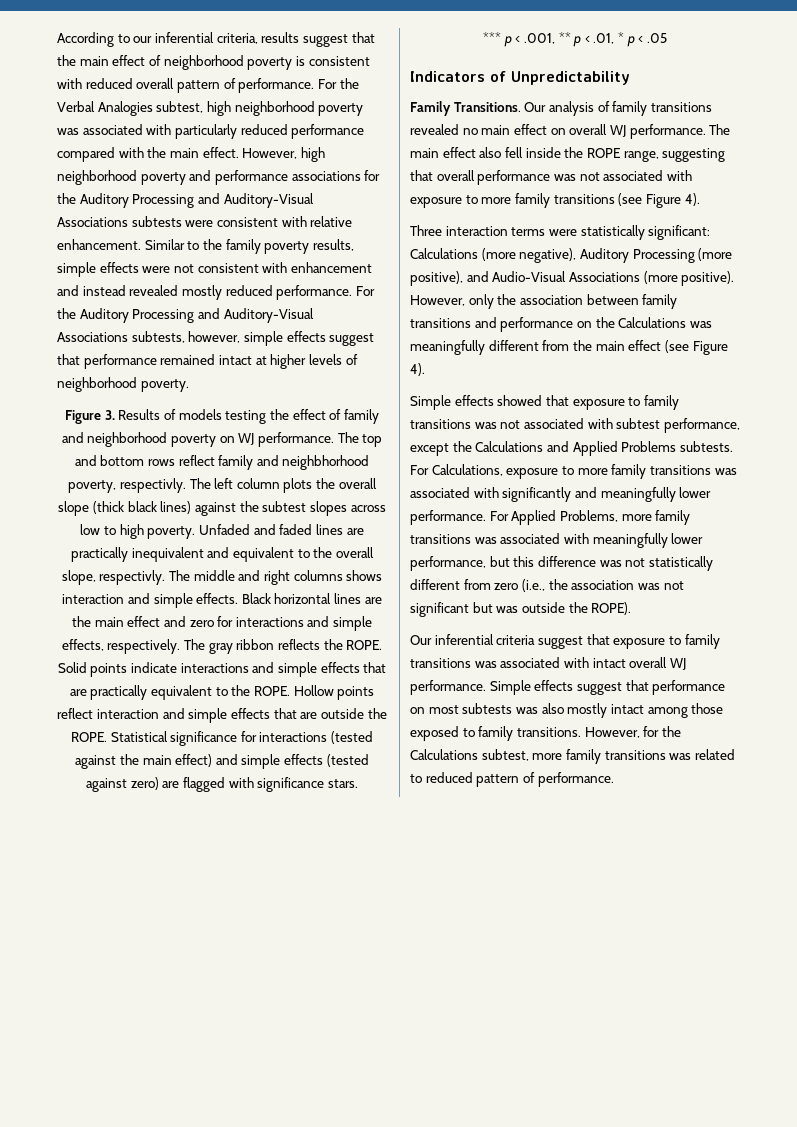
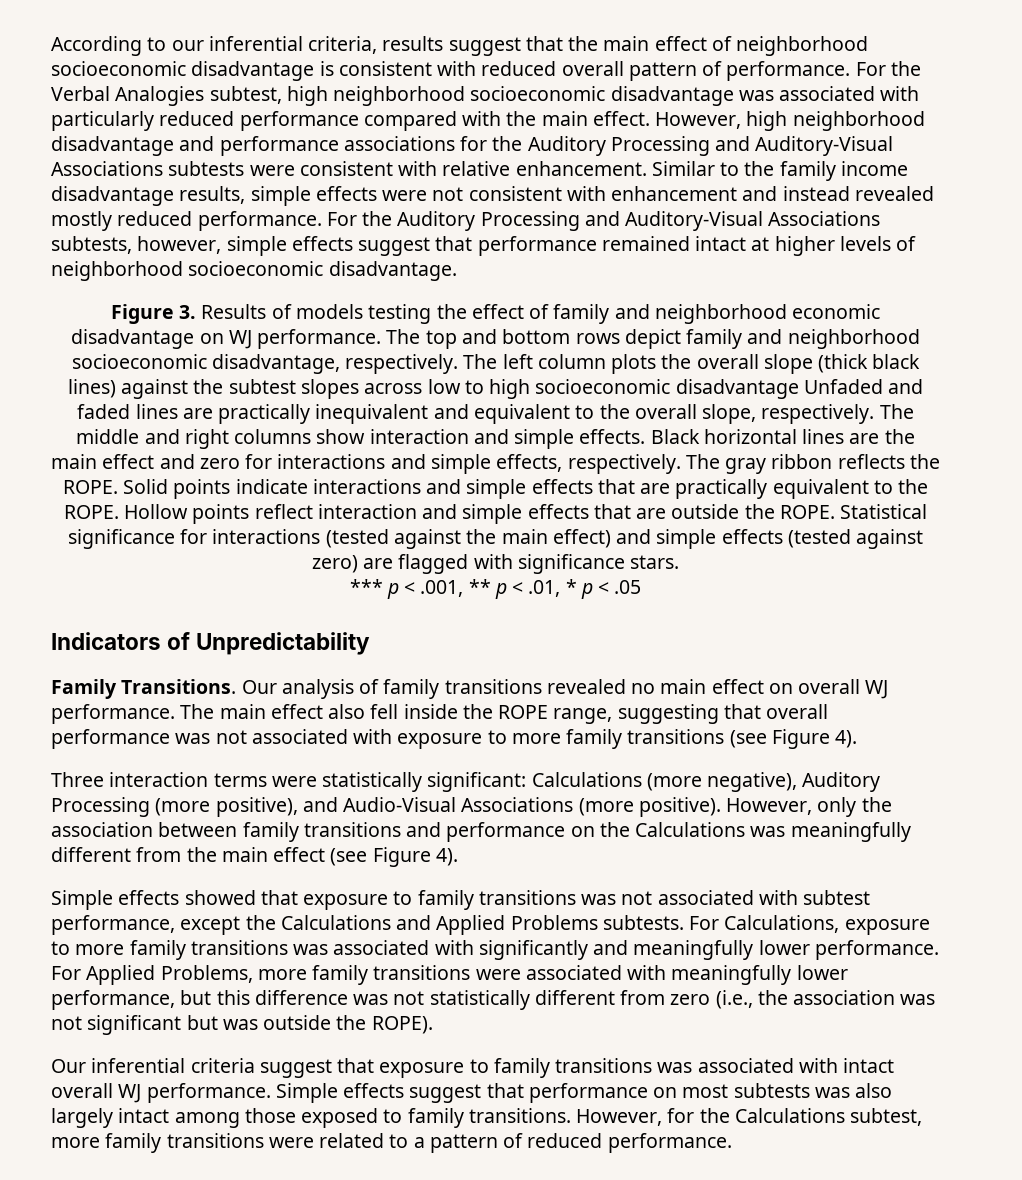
- According to our inferential criteria, results suggest that the main effect of neighborhood poverty is consistent with reduced overall pattern of performance.
+ According to our inferential criteria, results suggest that the main effect of neighborhood socioeconomic disadvantage is consistent with reduced overall pattern of performance.
- For the Verbal Analogies subtest, high neighborhood poverty was associated with particularly reduced performance compared with the main effect.
+ For the Verbal Analogies subtest, high neighborhood socioeconomic disadvantage was associated with particularly reduced performance compared with the main effect.
- However, high neighborhood poverty and performance associations for the Auditory Processing and Auditory-Visual Associations subtests were consistent with relative enhancement.
+ However, high neighborhood disadvantage and performance associations for the Auditory Processing and Auditory-Visual Associations subtests were consistent with relative enhancement.
- Similar to the family poverty results, simple effects were not consistent with enhancement and instead revealed mostly reduced performance.
+ Similar to the family income disadvantage results, simple effects were not consistent with enhancement and instead revealed mostly reduced performance.
- For the Auditory Processing and Auditory-Visual Associations subtests, however, simple effects suggest that performance remained intact at higher levels of neighborhood poverty.
+ For the Auditory Processing and Auditory-Visual Associations subtests, however, simple effects suggest that performance remained intact at higher levels of neighborhood socioeconomic disadvantage.
- Figure 3. Results of models testing the effect of family and neighborhood poverty on WJ performance.
+ Figure 3. Results of models testing the effect of family and neighborhood economic disadvantage on WJ performance.
- The top and bottom rows reflect family and neighbhorhood poverty, respectivly.
+ The top and bottom rows depict family and neighborhood socioeconomic disadvantage, respectively.
- The left column plots the overall slope (thick black lines) against the subtest slopes across low to high poverty. Unfaded and faded lines are practically inequivalent and equivalent to the overall slope, respectivly.
+ The left column plots the overall slope (thick black lines) against the subtest slopes across low to high socioeconomic disadvantage Unfaded and faded lines are practically inequivalent and equivalent to the overall slope, respectively.
- The middle and right columns shows interaction and simple effects.
+ The middle and right columns show interaction and simple effects.
- For Applied Problems, more family transitions was associated with meaningfully lower performance, but this difference was not statistically different from zero (i.e., the association was not significant but was outside the ROPE).
+ For Applied Problems, more family transitions were associated with meaningfully lower performance, but this difference was not statistically different from zero (i.e., the association was not significant but was outside the ROPE).
- Simple effects suggest that performance on most subtests was also mostly intact among those exposed to family transitions.
+ Simple effects suggest that performance on most subtests was also largely intact among those exposed to family transitions.
- However, for the Calculations subtest, more family transitions was related to reduced pattern of performance.
+ However, for the Calculations subtest, more family transitions were related to a pattern of reduced performance.

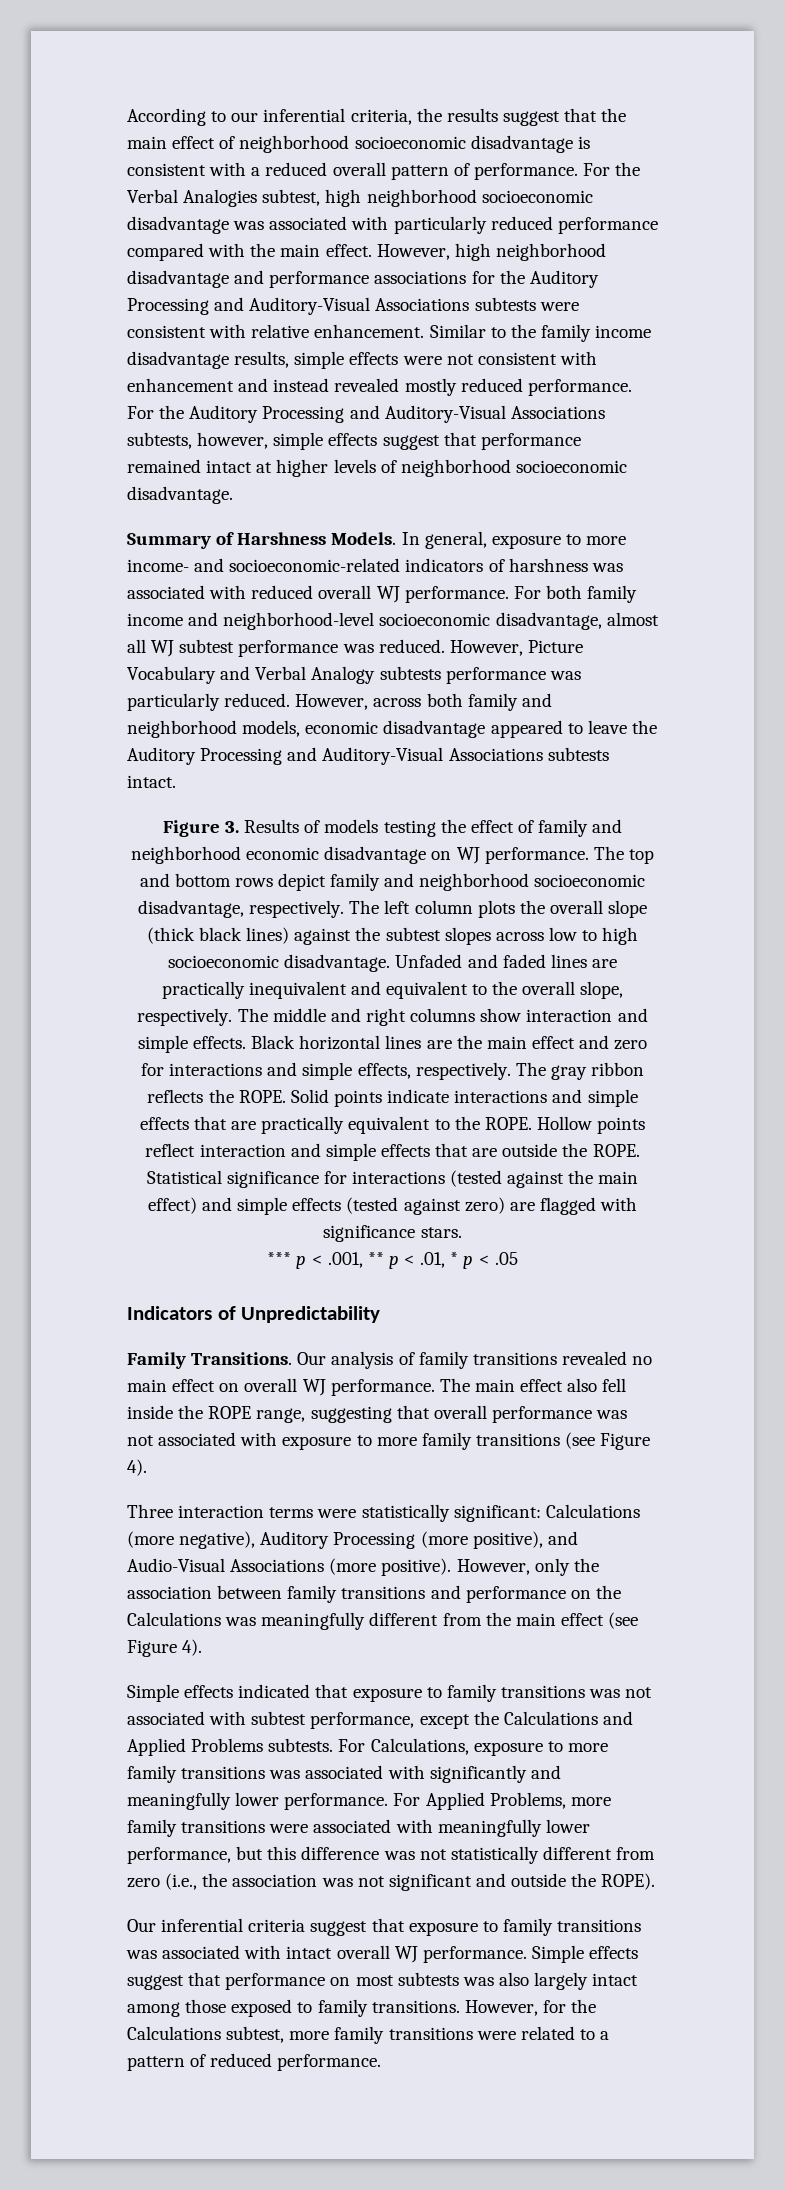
- According to our inferential criteria, results suggest that the main effect of neighborhood socioeconomic disadvantage is consistent with reduced overall pattern of performance.
+ According to our inferential criteria, the results suggest that the main effect of neighborhood socioeconomic disadvantage is consistent with a reduced overall pattern of performance.
+ Summary of Harshness Models. In general, exposure to more income- and socioeconomic-related indicators of harshness was associated with reduced overall WJ performance. For both family income and neighborhood-level socioeconomic disadvantage, almost all WJ subtest performance was reduced. However, Picture Vocabulary and Verbal Analogy subtests performance was particularly reduced. However, across both family and neighborhood models, economic disadvantage appeared to leave the Auditory Processing and Auditory-Visual Associations subtests intact.
- The left column plots the overall slope (thick black lines) against the subtest slopes across low to high socioeconomic disadvantage Unfaded and faded lines are practically inequivalent and equivalent to the overall slope, respectively.
+ The left column plots the overall slope (thick black lines) against the subtest slopes across low to high socioeconomic disadvantage. Unfaded and faded lines are practically inequivalent and equivalent to the overall slope, respectively.
- Simple effects showed that exposure to family transitions was not associated with subtest performance, except the Calculations and Applied Problems subtests.
+ Simple effects indicated that exposure to family transitions was not associated with subtest performance, except the Calculations and Applied Problems subtests.
- For Applied Problems, more family transitions were associated with meaningfully lower performance, but this difference was not statistically different from zero (i.e., the association was not significant but was outside the ROPE).
+ For Applied Problems, more family transitions were associated with meaningfully lower performance, but this difference was not statistically different from zero (i.e., the association was not significant and outside the ROPE).

